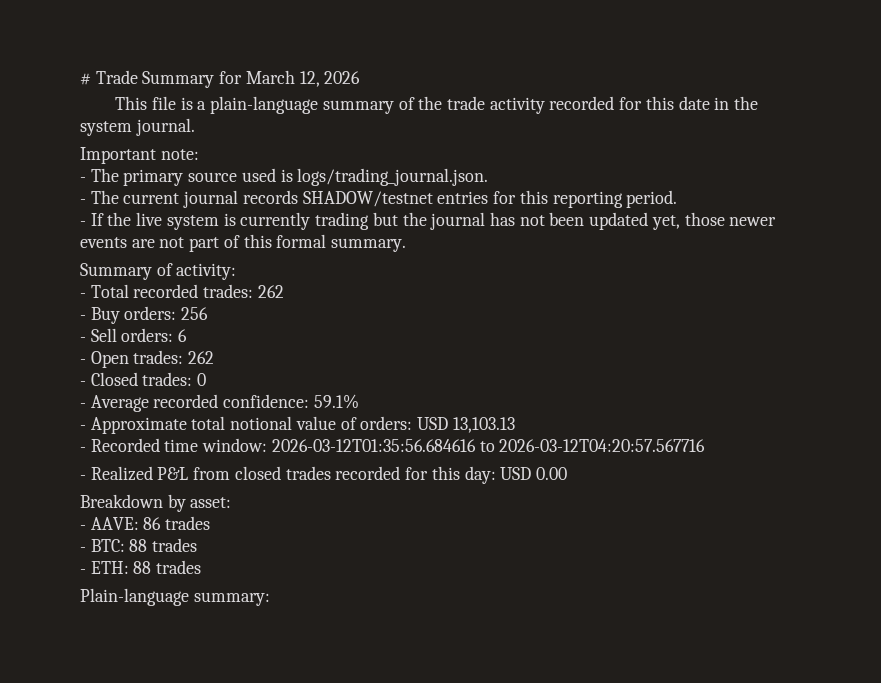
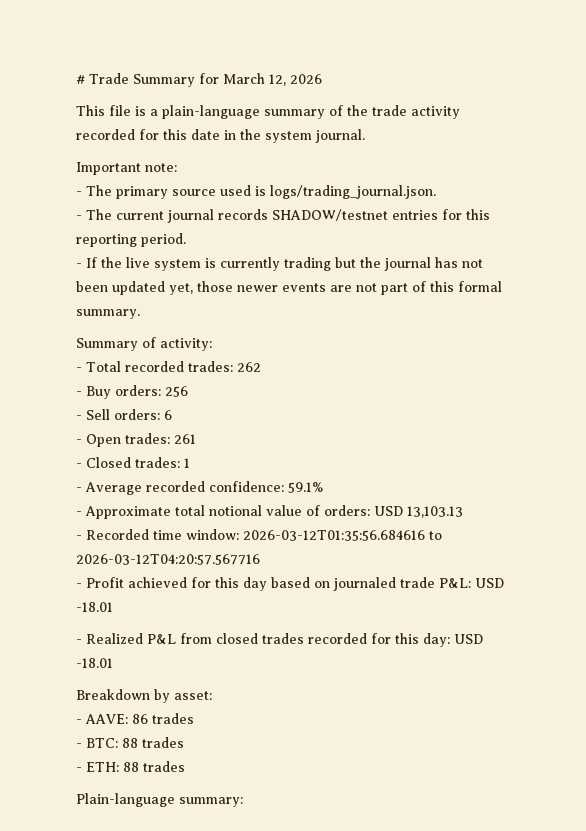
- - Open trades: 262
+ - Open trades: 261
- - Closed trades: 0
+ - Closed trades: 1
+ - Profit achieved for this day based on journaled trade P&L: USD -18.01
- - Realized P&L from closed trades recorded for this day: USD 0.00
+ - Realized P&L from closed trades recorded for this day: USD -18.01

